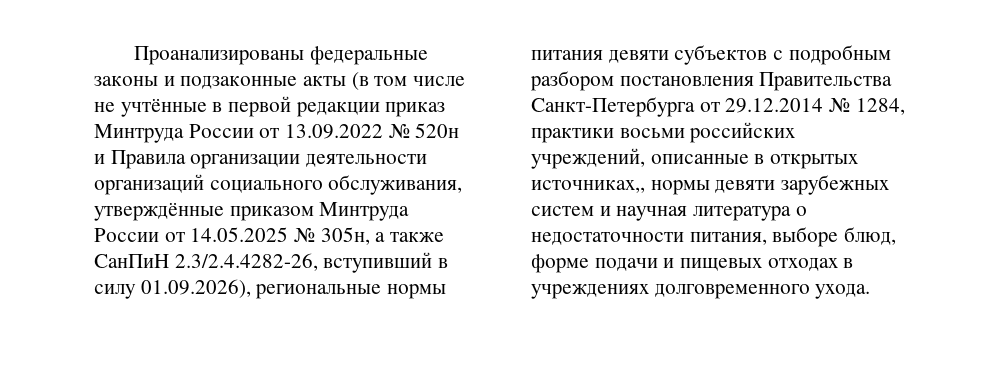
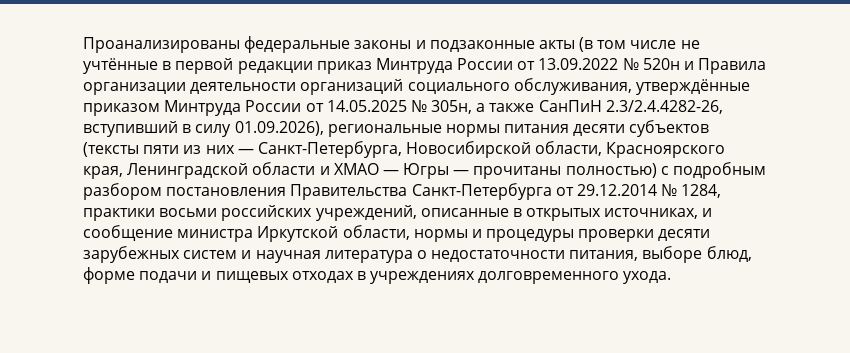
- Проанализированы федеральные законы и подзаконные акты (в том числе не учтённые в первой редакции приказ Минтруда России от 13.09.2022 № 520н и Правила организации деятельности организаций социального обслуживания, утверждённые приказом Минтруда России от 14.05.2025 № 305н, а также СанПиН 2.3/2.4.4282-26, вступивший в силу 01.09.2026), региональные нормы питания девяти субъектов с подробным разбором постановления Правительства Санкт-Петербурга от 29.12.2014 № 1284, практики восьми российских учреждений, описанные в открытых источниках,, нормы девяти зарубежных систем и научная литература о недостаточности питания, выборе блюд, форме подачи и пищевых отходах в учреждениях долговременного ухода.
+ Проанализированы федеральные законы и подзаконные акты (в том числе не учтённые в первой редакции приказ Минтруда России от 13.09.2022 № 520н и Правила организации деятельности организаций социального обслуживания, утверждённые приказом Минтруда России от 14.05.2025 № 305н, а также СанПиН 2.3/2.4.4282-26, вступивший в силу 01.09.2026), региональные нормы питания десяти субъектов (тексты пяти из них — Санкт-Петербурга, Новосибирской области, Красноярского края, Ленинградской области и ХМАО — Югры — прочитаны полностью) с подробным разбором постановления Правительства Санкт-Петербурга от 29.12.2014 № 1284, практики восьми российских учреждений, описанные в открытых источниках, и сообщение министра Иркутской области, нормы и процедуры проверки десяти зарубежных систем и научная литература о недостаточности питания, выборе блюд, форме подачи и пищевых отходах в учреждениях долговременного ухода.

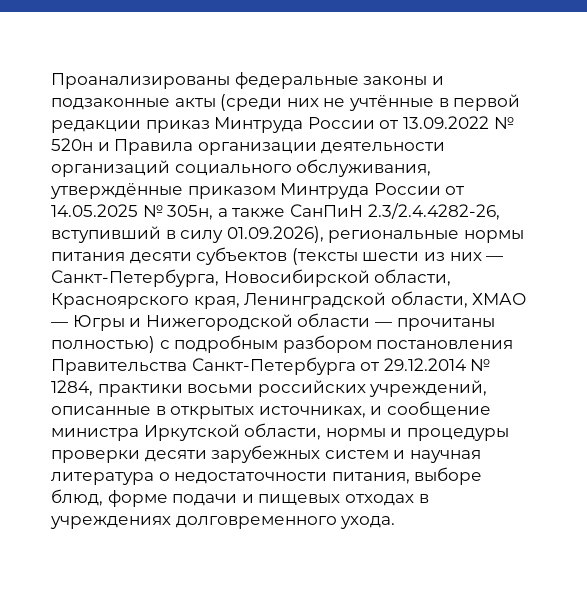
- Проанализированы федеральные законы и подзаконные акты (в том числе не учтённые в первой редакции приказ Минтруда России от 13.09.2022 № 520н и Правила организации деятельности организаций социального обслуживания, утверждённые приказом Минтруда России от 14.05.2025 № 305н, а также СанПиН 2.3/2.4.4282-26, вступивший в силу 01.09.2026), региональные нормы питания десяти субъектов (тексты пяти из них — Санкт-Петербурга, Новосибирской области, Красноярского края, Ленинградской области и ХМАО — Югры — прочитаны полностью) с подробным разбором постановления Правительства Санкт-Петербурга от 29.12.2014 № 1284, практики восьми российских учреждений, описанные в открытых источниках, и сообщение министра Иркутской области, нормы и процедуры проверки десяти зарубежных систем и научная литература о недостаточности питания, выборе блюд, форме подачи и пищевых отходах в учреждениях долговременного ухода.
+ Проанализированы федеральные законы и подзаконные акты (среди них не учтённые в первой редакции приказ Минтруда России от 13.09.2022 № 520н и Правила организации деятельности организаций социального обслуживания, утверждённые приказом Минтруда России от 14.05.2025 № 305н, а также СанПиН 2.3/2.4.4282-26, вступивший в силу 01.09.2026), региональные нормы питания десяти субъектов (тексты шести из них — Санкт-Петербурга, Новосибирской области, Красноярского края, Ленинградской области, ХМАО — Югры и Нижегородской области — прочитаны полностью) с подробным разбором постановления Правительства Санкт-Петербурга от 29.12.2014 № 1284, практики восьми российских учреждений, описанные в открытых источниках, и сообщение министра Иркутской области, нормы и процедуры проверки десяти зарубежных систем и научная литература о недостаточности питания, выборе блюд, форме подачи и пищевых отходах в учреждениях долговременного ухода.

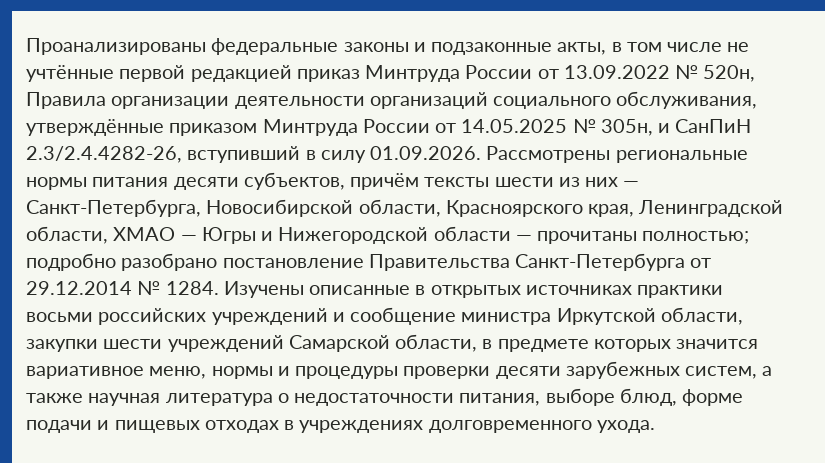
- Проанализированы федеральные законы и подзаконные акты (среди них не учтённые в первой редакции приказ Минтруда России от 13.09.2022 № 520н и Правила организации деятельности организаций социального обслуживания, утверждённые приказом Минтруда России от 14.05.2025 № 305н, а также СанПиН 2.3/2.4.4282-26, вступивший в силу 01.09.2026), региональные нормы питания десяти субъектов (тексты шести из них — Санкт-Петербурга, Новосибирской области, Красноярского края, Ленинградской области, ХМАО — Югры и Нижегородской области — прочитаны полностью) с подробным разбором постановления Правительства Санкт-Петербурга от 29.12.2014 № 1284, практики восьми российских учреждений, описанные в открытых источниках, и сообщение министра Иркутской области, нормы и процедуры проверки десяти зарубежных систем и научная литература о недостаточности питания, выборе блюд, форме подачи и пищевых отходах в учреждениях долговременного ухода.
+ Проанализированы федеральные законы и подзаконные акты, в том числе не учтённые первой редакцией приказ Минтруда России от 13.09.2022 № 520н, Правила организации деятельности организаций социального обслуживания, утверждённые приказом Минтруда России от 14.05.2025 № 305н, и СанПиН 2.3/2.4.4282-26, вступивший в силу 01.09.2026. Рассмотрены региональные нормы питания десяти субъектов, причём тексты шести из них — Санкт-Петербурга, Новосибирской области, Красноярского края, Ленинградской области, ХМАО — Югры и Нижегородской области — прочитаны полностью; подробно разобрано постановление Правительства Санкт-Петербурга от 29.12.2014 № 1284. Изучены описанные в открытых источниках практики восьми российских учреждений и сообщение министра Иркутской области, закупки шести учреждений Самарской области, в предмете которых значится вариативное меню, нормы и процедуры проверки десяти зарубежных систем, а также научная литература о недостаточности питания, выборе блюд, форме подачи и пищевых отходах в учреждениях долговременного ухода.

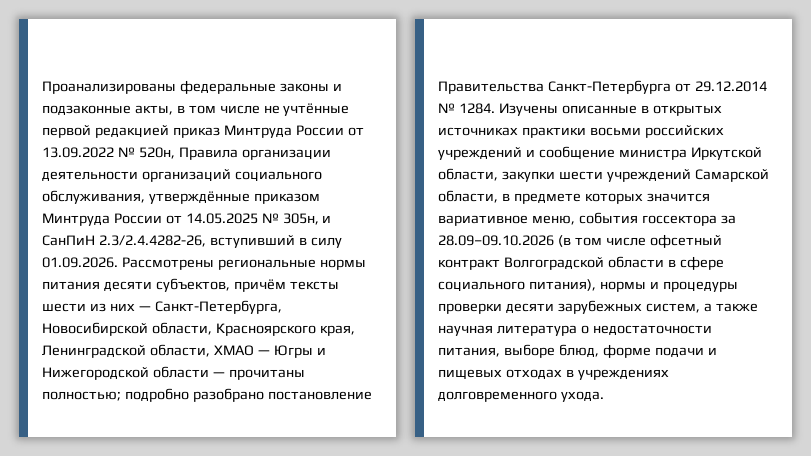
- Изучены описанные в открытых источниках практики восьми российских учреждений и сообщение министра Иркутской области, закупки шести учреждений Самарской области, в предмете которых значится вариативное меню, нормы и процедуры проверки десяти зарубежных систем, а также научная литература о недостаточности питания, выборе блюд, форме подачи и пищевых отходах в учреждениях долговременного ухода.
+ Изучены описанные в открытых источниках практики восьми российских учреждений и сообщение министра Иркутской области, закупки шести учреждений Самарской области, в предмете которых значится вариативное меню, события госсектора за 28.09–09.10.2026 (в том числе офсетный контракт Волгоградской области в сфере социального питания), нормы и процедуры проверки десяти зарубежных систем, а также научная литература о недостаточности питания, выборе блюд, форме подачи и пищевых отходах в учреждениях долговременного ухода.

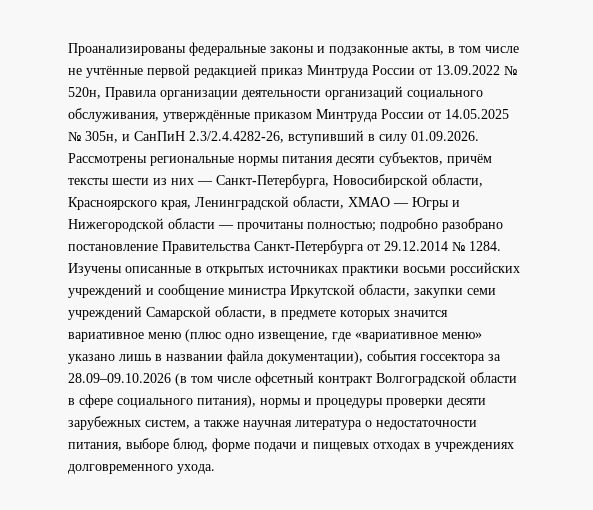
- Изучены описанные в открытых источниках практики восьми российских учреждений и сообщение министра Иркутской области, закупки шести учреждений Самарской области, в предмете которых значится вариативное меню, события госсектора за 28.09–09.10.2026 (в том числе офсетный контракт Волгоградской области в сфере социального питания), нормы и процедуры проверки десяти зарубежных систем, а также научная литература о недостаточности питания, выборе блюд, форме подачи и пищевых отходах в учреждениях долговременного ухода.
+ Изучены описанные в открытых источниках практики восьми российских учреждений и сообщение министра Иркутской области, закупки семи учреждений Самарской области, в предмете которых значится вариативное меню (плюс одно извещение, где «вариативное меню» указано лишь в названии файла документации), события госсектора за 28.09–09.10.2026 (в том числе офсетный контракт Волгоградской области в сфере социального питания), нормы и процедуры проверки десяти зарубежных систем, а также научная литература о недостаточности питания, выборе блюд, форме подачи и пищевых отходах в учреждениях долговременного ухода.

